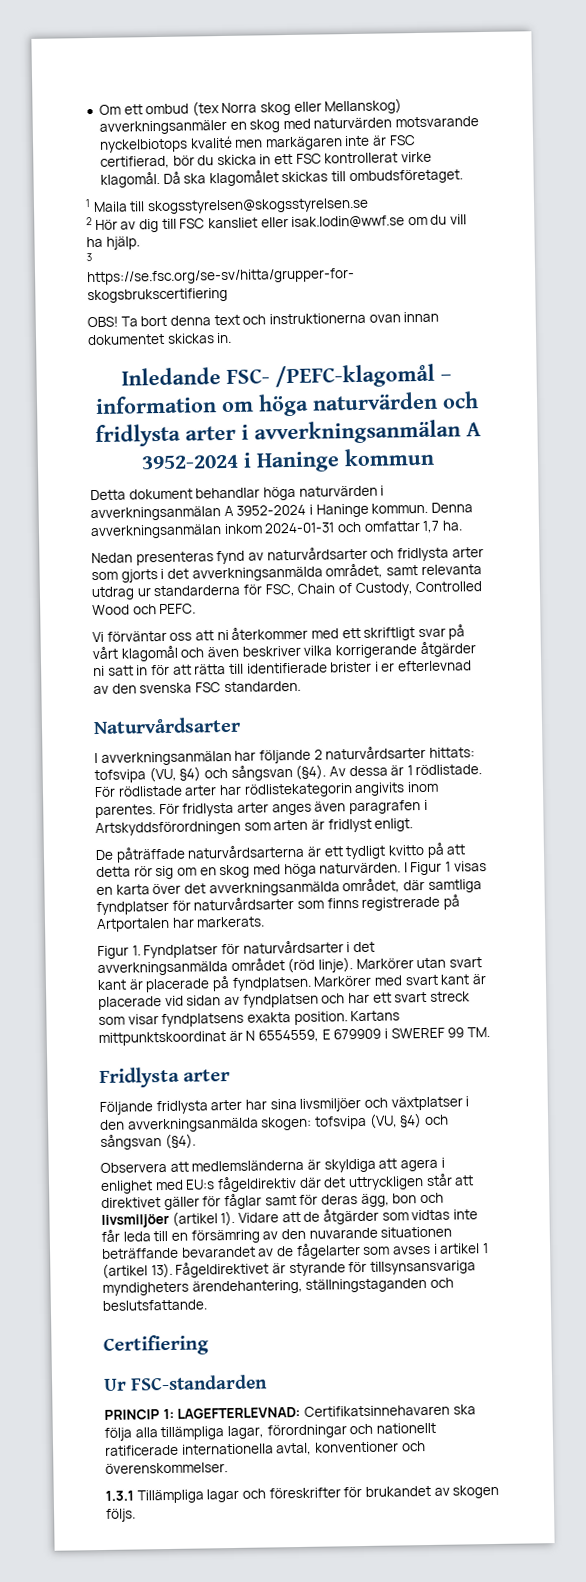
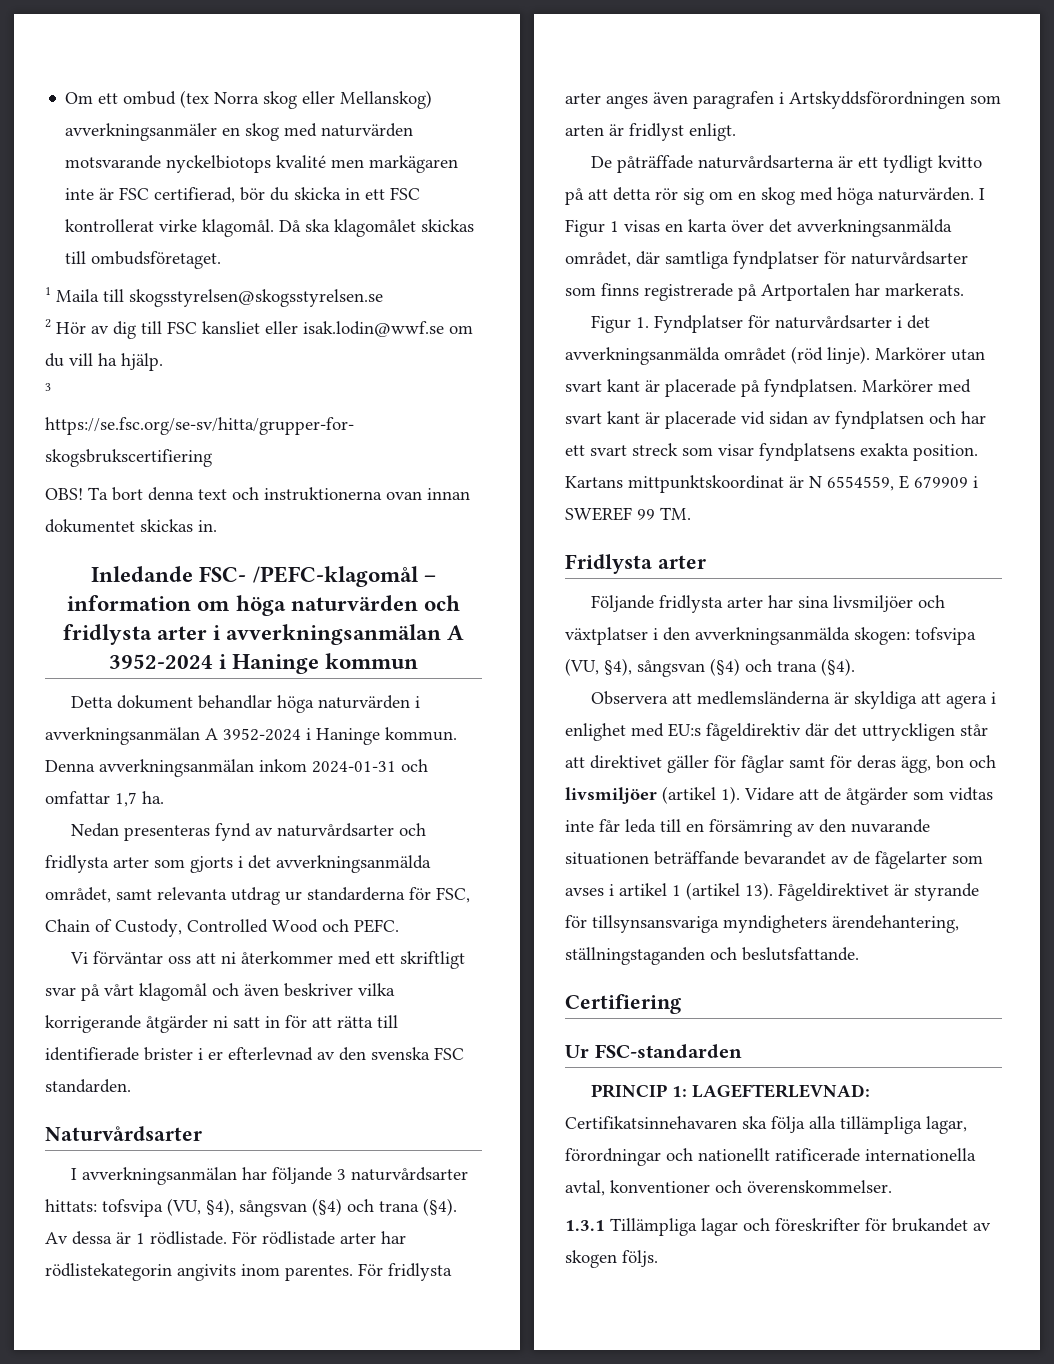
- I avverkningsanmälan har följande 2 naturvårdsarter hittats: tofsvipa (VU, §4) och sångsvan (§4).
+ I avverkningsanmälan har följande 3 naturvårdsarter hittats: tofsvipa (VU, §4), sångsvan (§4) och trana (§4).
- Följande fridlysta arter har sina livsmiljöer och växtplatser i den avverkningsanmälda skogen: tofsvipa (VU, §4) och sångsvan (§4).
+ Följande fridlysta arter har sina livsmiljöer och växtplatser i den avverkningsanmälda skogen: tofsvipa (VU, §4), sångsvan (§4) och trana (§4).

